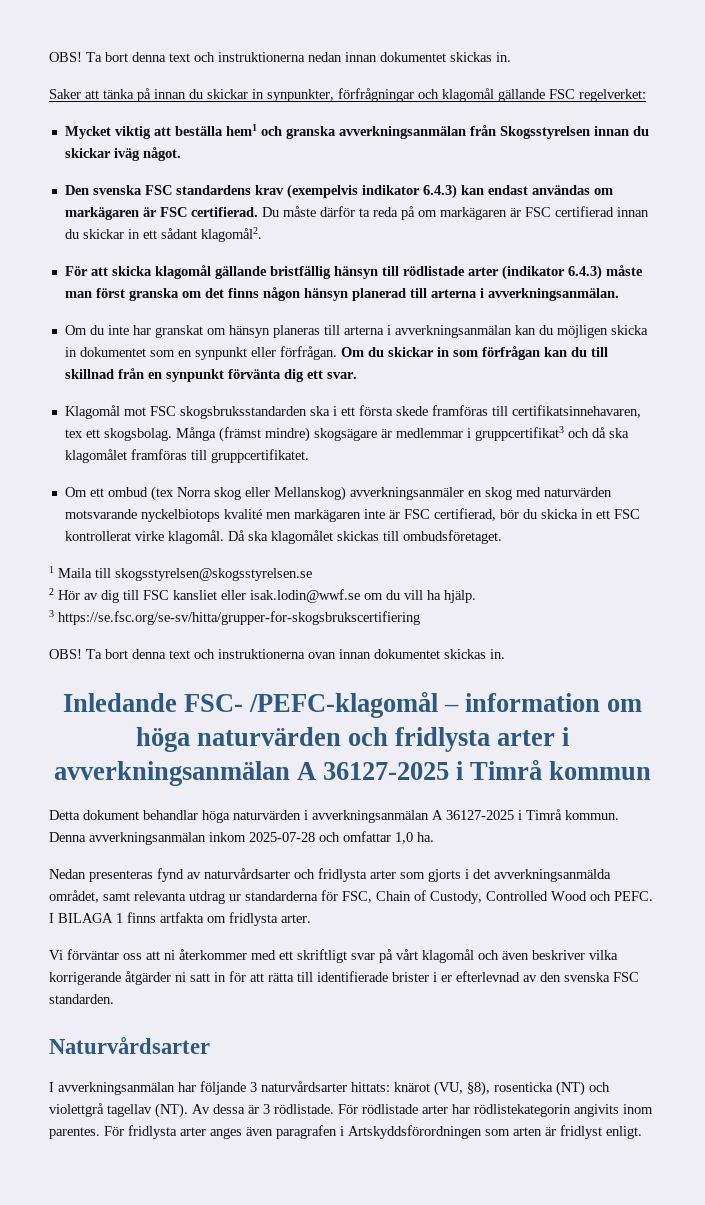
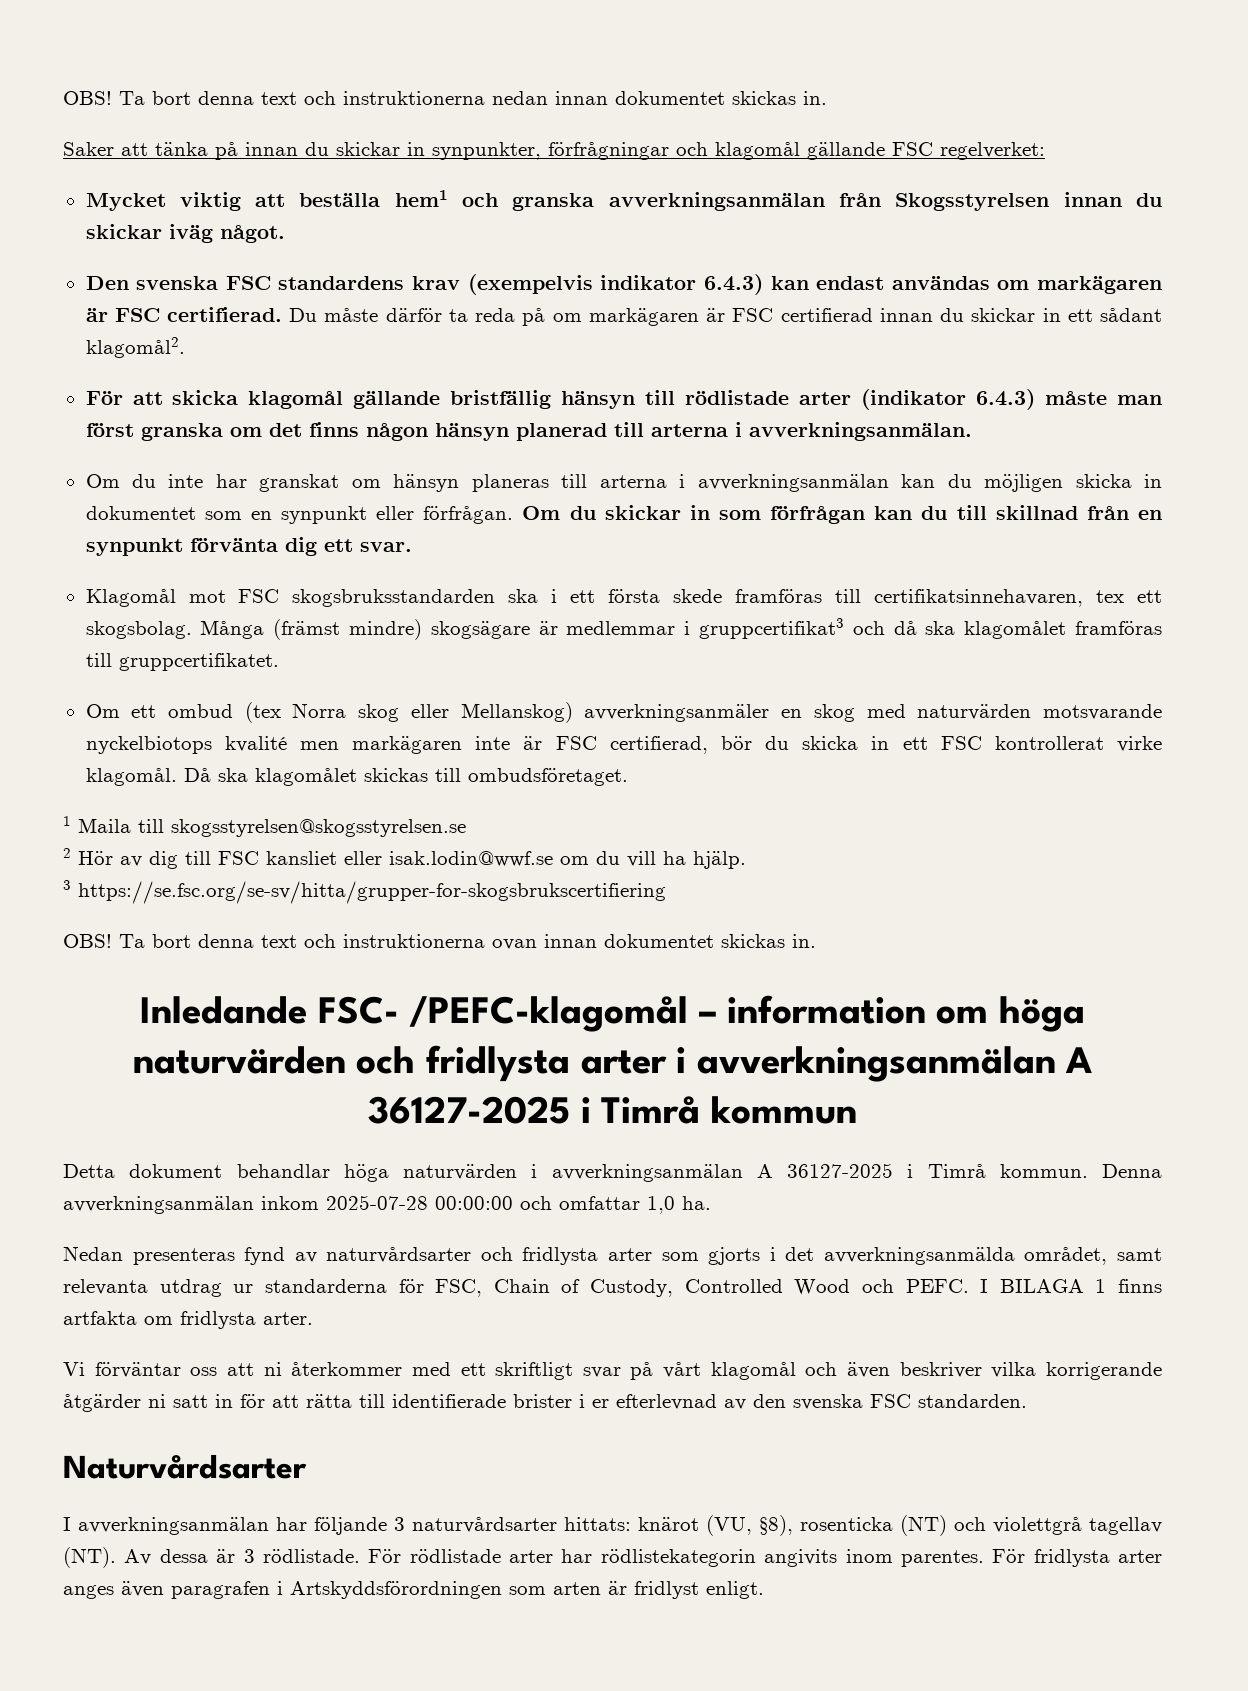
- Denna avverkningsanmälan inkom 2025-07-28 och omfattar 1,0 ha.
+ Denna avverkningsanmälan inkom 2025-07-28 00:00:00 och omfattar 1,0 ha.

